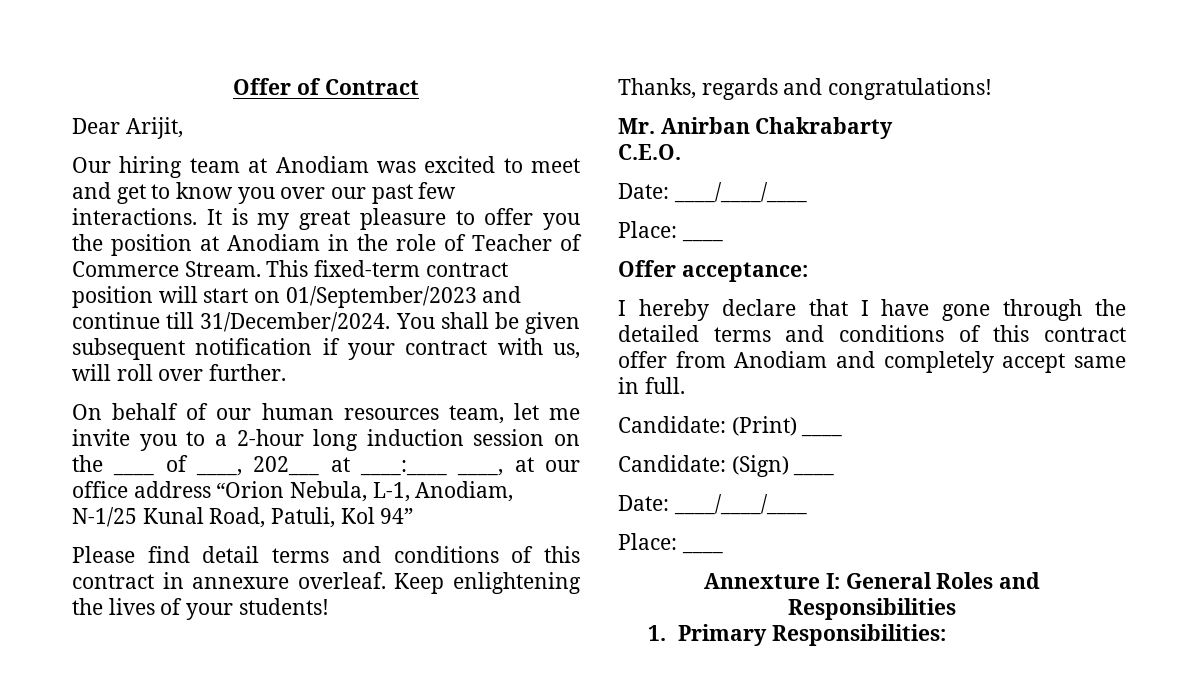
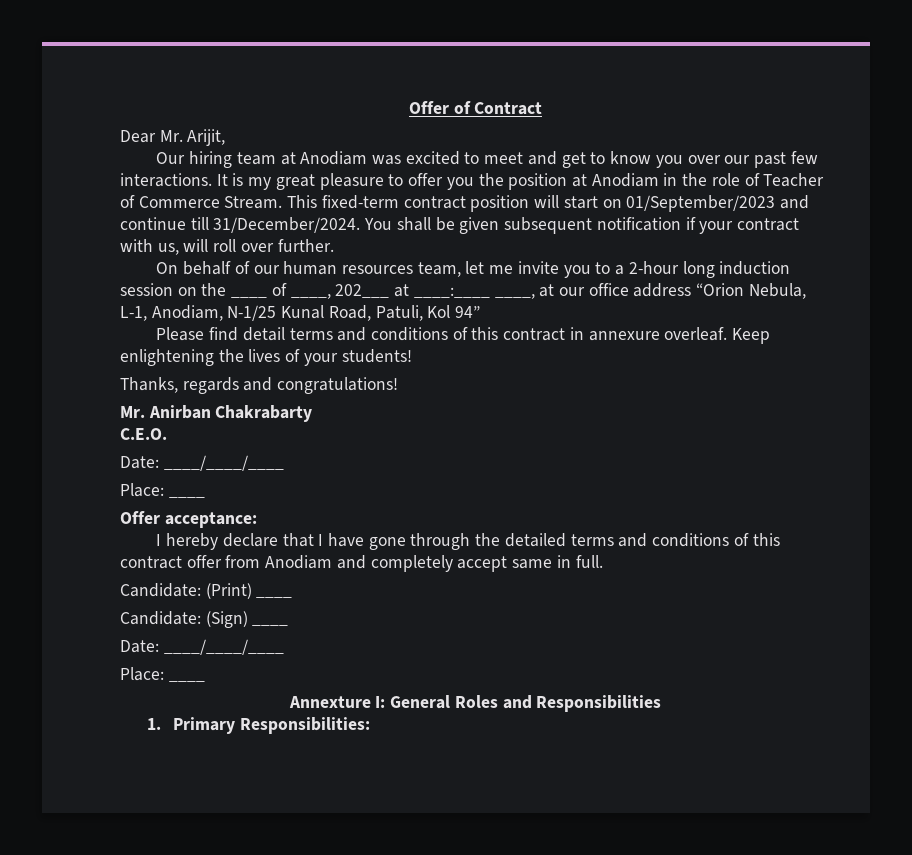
- Dear Arijit,
+ Dear Mr. Arijit,

